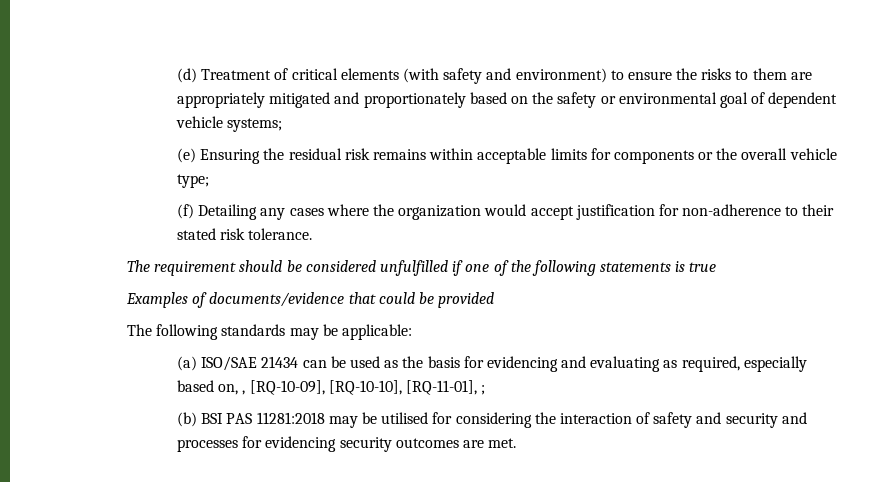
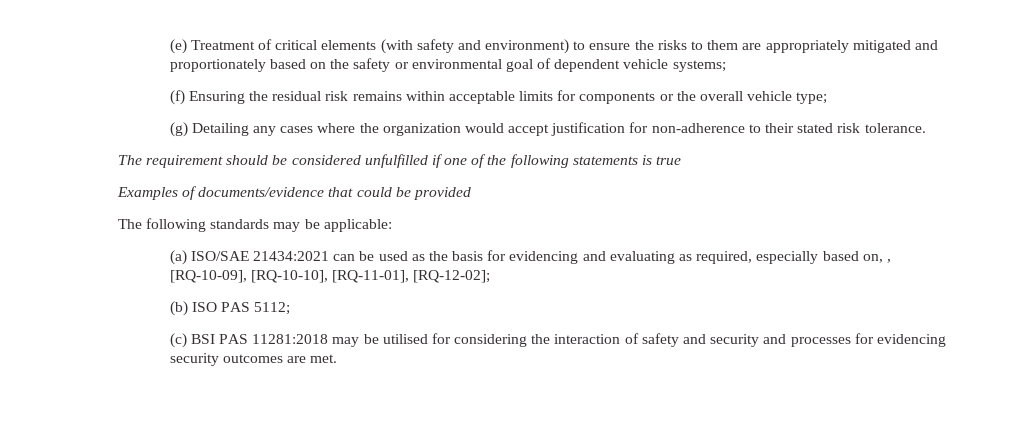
- (d) Treatment of critical elements (with safety and environment) to ensure the risks to them are appropriately mitigated and proportionately based on the safety or environmental goal of dependent vehicle systems;
+ (e) Treatment of critical elements (with safety and environment) to ensure the risks to them are appropriately mitigated and proportionately based on the safety or environmental goal of dependent vehicle systems;
- (e) Ensuring the residual risk remains within acceptable limits for components or the overall vehicle type;
+ (f) Ensuring the residual risk remains within acceptable limits for components or the overall vehicle type;
- (f) Detailing any cases where the organization would accept justification for non-adherence to their stated risk tolerance.
+ (g) Detailing any cases where the organization would accept justification for non-adherence to their stated risk tolerance.
- (a) ISO/SAE 21434 can be used as the basis for evidencing and evaluating as required, especially based on, , [RQ-10-09], [RQ-10-10], [RQ-11-01], ;
+ (a) ISO/SAE 21434:2021 can be used as the basis for evidencing and evaluating as required, especially based on, , [RQ-10-09], [RQ-10-10], [RQ-11-01], [RQ-12-02];
- (b) BSI PAS 11281:2018 may be utilised for considering the interaction of safety and security and processes for evidencing security outcomes are met.
+ (b) ISO PAS 5112;
+ (c) BSI PAS 11281:2018 may be utilised for considering the interaction of safety and security and processes for evidencing security outcomes are met.

